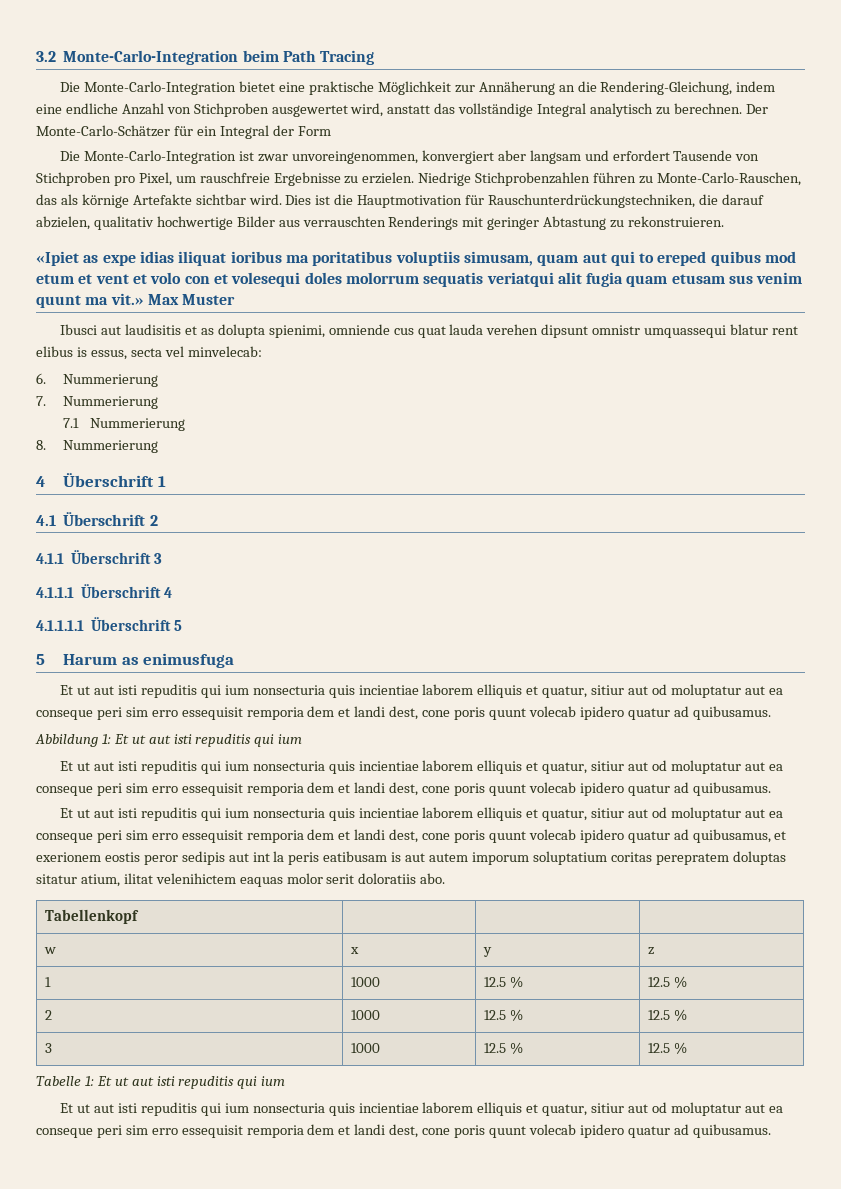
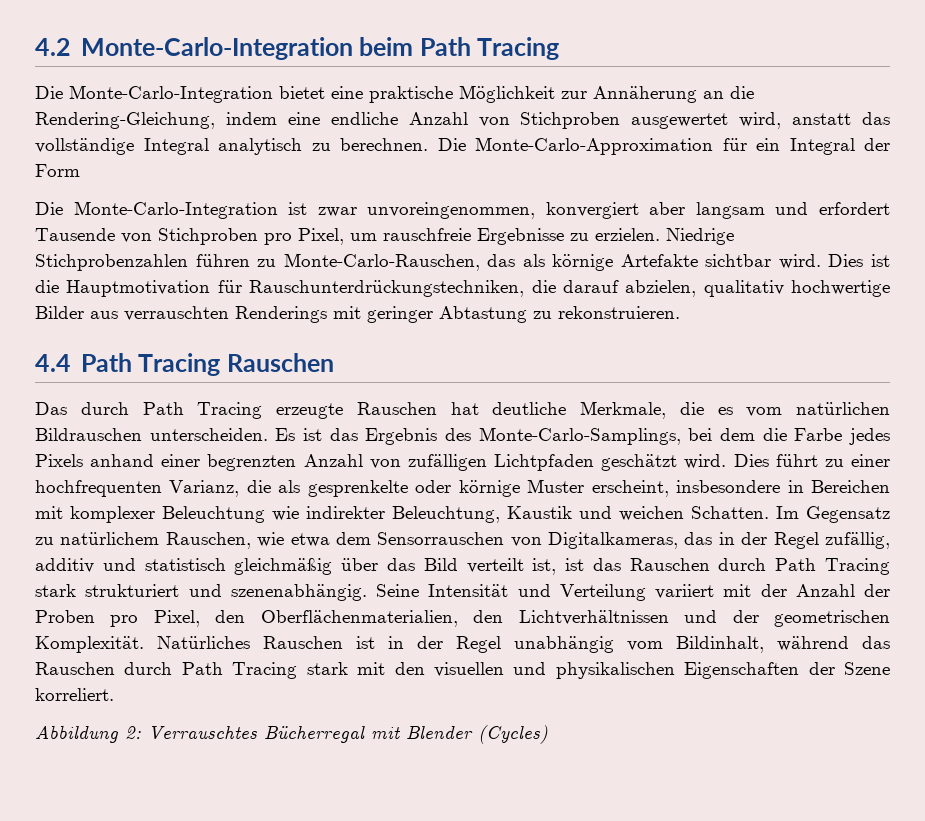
- 3.2 Monte-Carlo-Integration beim Path Tracing
+ 4.2 Monte-Carlo-Integration beim Path Tracing
- Der Monte-Carlo-Schätzer für ein Integral der Form
+ Die Monte-Carlo-Approximation für ein Integral der Form
- «Ipiet as expe idias iliquat ioribus ma poritatibus voluptiis simusam, quam aut qui to ereped quibus mod etum et vent et volo con et volesequi doles molorrum sequatis veriatqui alit fugia quam etusam sus venim quunt ma vit.» Max Muster
- Ibusci aut laudisitis et as dolupta spienimi, omniende cus quat lauda verehen dipsunt omnistr umquassequi blatur rent elibus is essus, secta vel minvelecab:
- 6. Nummerierung
- 7. Nummerierung
- 7.1 Nummerierung
- 8. Nummerierung
- 4 Überschrift 1
- 4.1 Überschrift 2
- 4.1.1 Überschrift 3
- 4.1.1.1 Überschrift 4
- 4.1.1.1.1 Überschrift 5
- 5 Harum as enimusfuga
- Et ut aut isti repuditis qui ium nonsecturia quis incientiae laborem elliquis et quatur, sitiur aut od moluptatur aut ea conseque peri sim erro essequisit remporia dem et landi dest, cone poris quunt volecab ipidero quatur ad quibusamus.
- Abbildung 1: Et ut aut isti repuditis qui ium
- Et ut aut isti repuditis qui ium nonsecturia quis incientiae laborem elliquis et quatur, sitiur aut od moluptatur aut ea conseque peri sim erro essequisit remporia dem et landi dest, cone poris quunt volecab ipidero quatur ad quibusamus.
- Et ut aut isti repuditis qui ium nonsecturia quis incientiae laborem elliquis et quatur, sitiur aut od moluptatur aut ea conseque peri sim erro essequisit remporia dem et landi dest, cone poris quunt volecab ipidero quatur ad quibusamus, et exerionem eostis peror sedipis aut int la peris eatibusam is aut autem imporum soluptatium coritas perepratem doluptas sitatur atium, ilitat velenihictem eaquas molor serit doloratiis abo.
- Tabellenkopf | | |
- w | x | y | z
- 1 | 1000 | 12.5 % | 12.5 %
- 2 | 1000 | 12.5 % | 12.5 %
- 3 | 1000 | 12.5 % | 12.5 %
- Tabelle 1: Et ut aut isti repuditis qui ium
- Et ut aut isti repuditis qui ium nonsecturia quis incientiae laborem elliquis et quatur, sitiur aut od moluptatur aut ea conseque peri sim erro essequisit remporia dem et landi dest, cone poris quunt volecab ipidero quatur ad quibusamus.
+ 4.4 Path Tracing Rauschen
+ Das durch Path Tracing erzeugte Rauschen hat deutliche Merkmale, die es vom natürlichen Bildrauschen unterscheiden. Es ist das Ergebnis des Monte-Carlo-Samplings, bei dem die Farbe jedes Pixels anhand einer begrenzten Anzahl von zufälligen Lichtpfaden geschätzt wird. Dies führt zu einer hochfrequenten Varianz, die als gesprenkelte oder körnige Muster erscheint, insbesondere in Bereichen mit komplexer Beleuchtung wie indirekter Beleuchtung, Kaustik und weichen Schatten. Im Gegensatz zu natürlichem Rauschen, wie etwa dem Sensorrauschen von Digitalkameras, das in der Regel zufällig, additiv und statistisch gleichmäßig über das Bild verteilt ist, ist das Rauschen durch Path Tracing stark strukturiert und szenenabhängig. Seine Intensität und Verteilung variiert mit der Anzahl der Proben pro Pixel, den Oberflächenmaterialien, den Lichtverhältnissen und der geometrischen Komplexität. Natürliches Rauschen ist in der Regel unabhängig vom Bildinhalt, während das Rauschen durch Path Tracing stark mit den visuellen und physikalischen Eigenschaften der Szene korreliert.
+ Abbildung 2: Verrauschtes Bücherregal mit Blender (Cycles)

